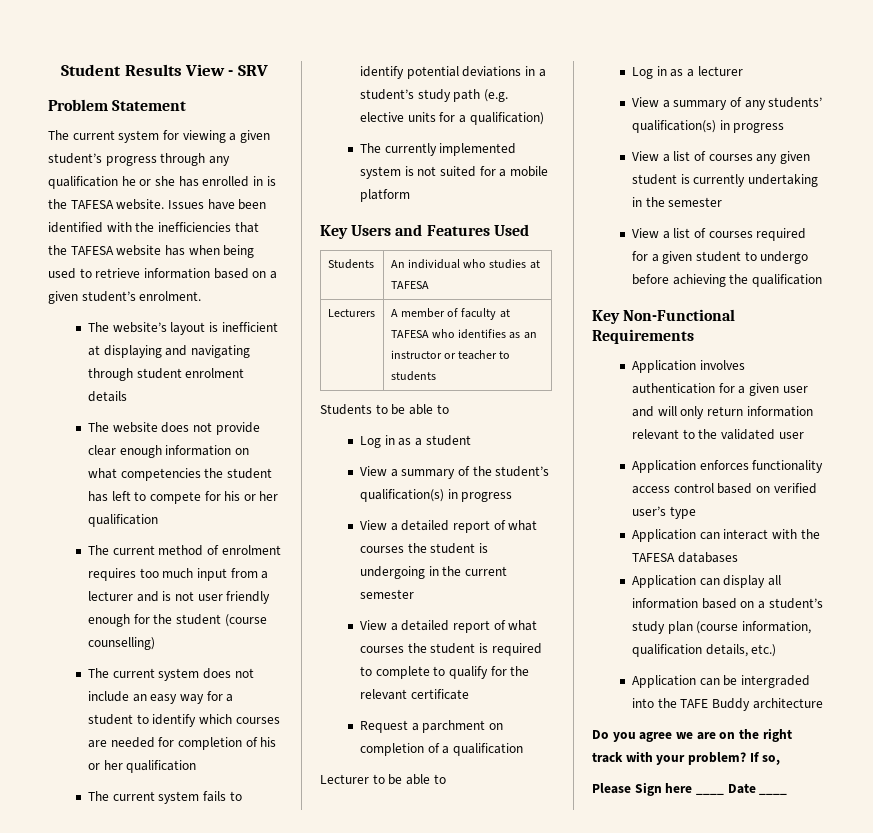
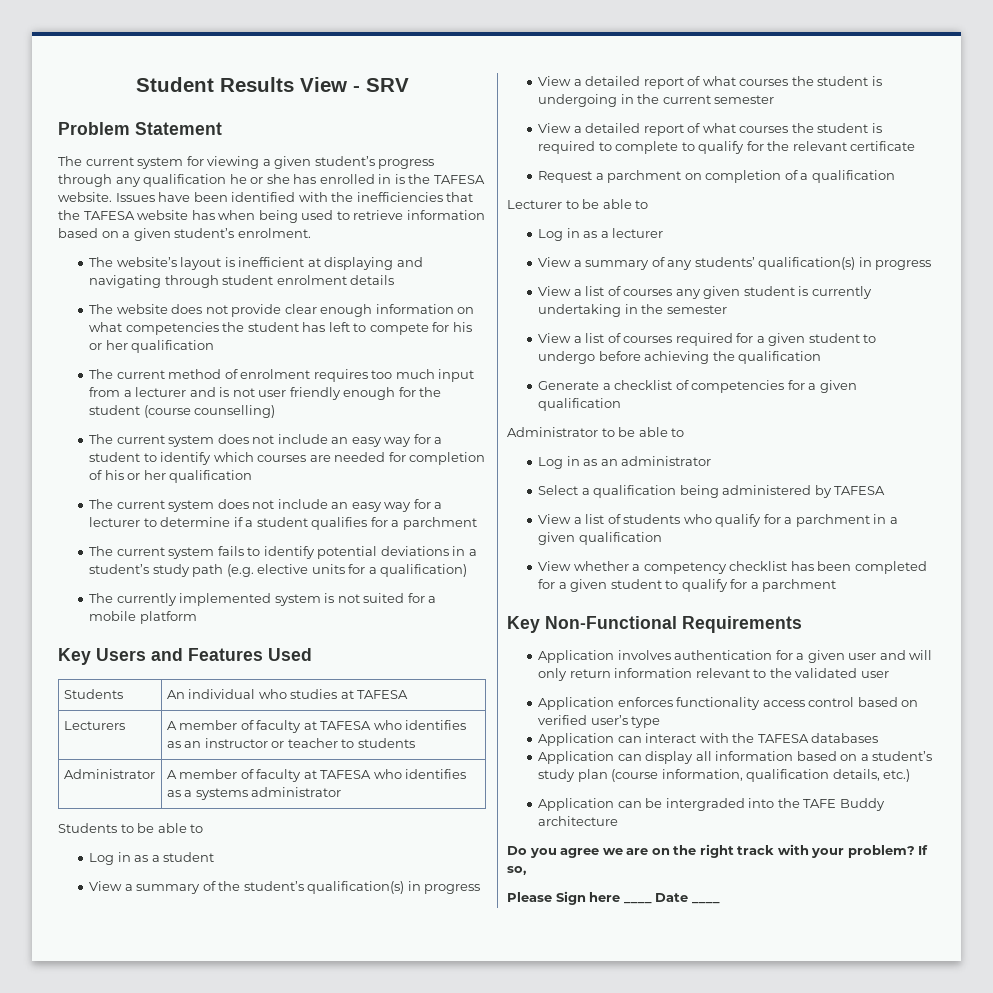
+ The current system does not include an easy way for a lecturer to determine if a student qualifies for a parchment
+ Administrator | A member of faculty at TAFESA who identifies as a systems administrator
+ Generate a checklist of competencies for a given qualification
+ Administrator to be able to
+ Log in as an administrator
+ Select a qualification being administered by TAFESA
+ View a list of students who qualify for a parchment in a given qualification
+ View whether a competency checklist has been completed for a given student to qualify for a parchment

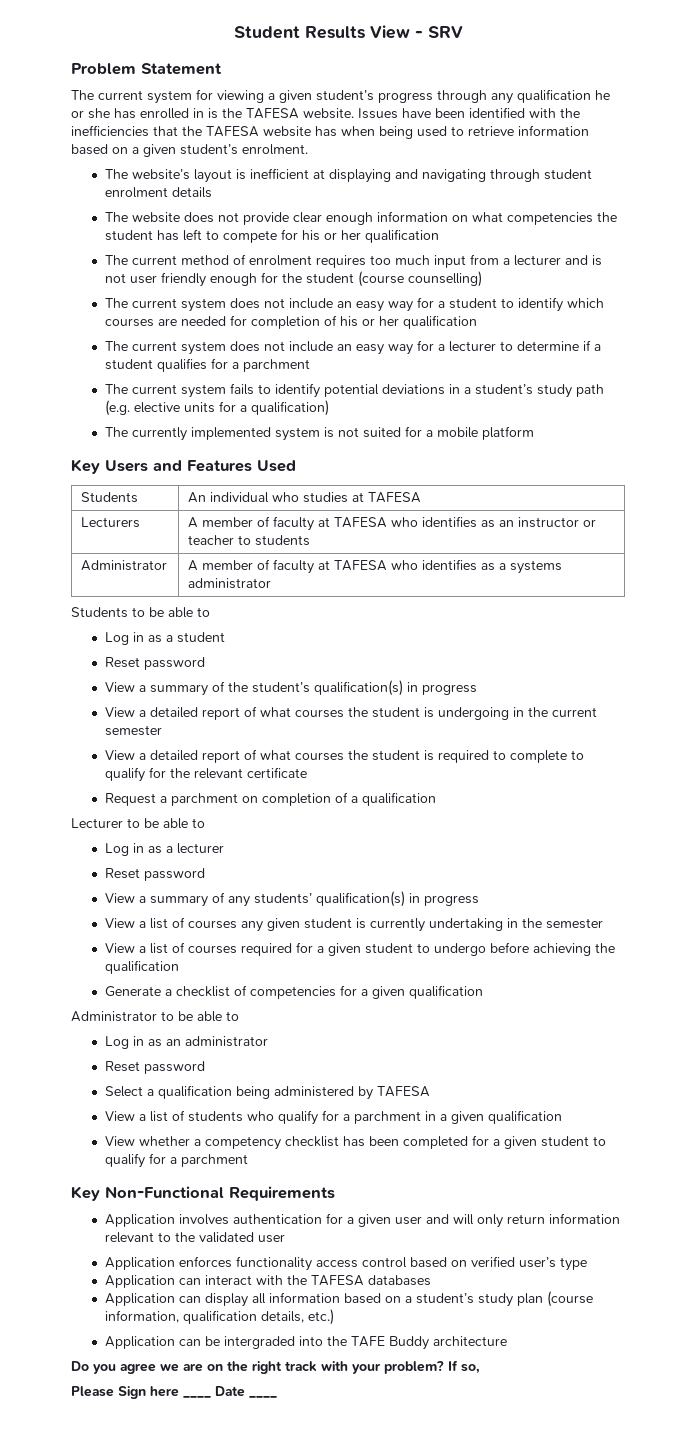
  Log in as a student
+ Reset password
  Log in as a lecturer
+ Reset password
  Log in as an administrator
+ Reset password

